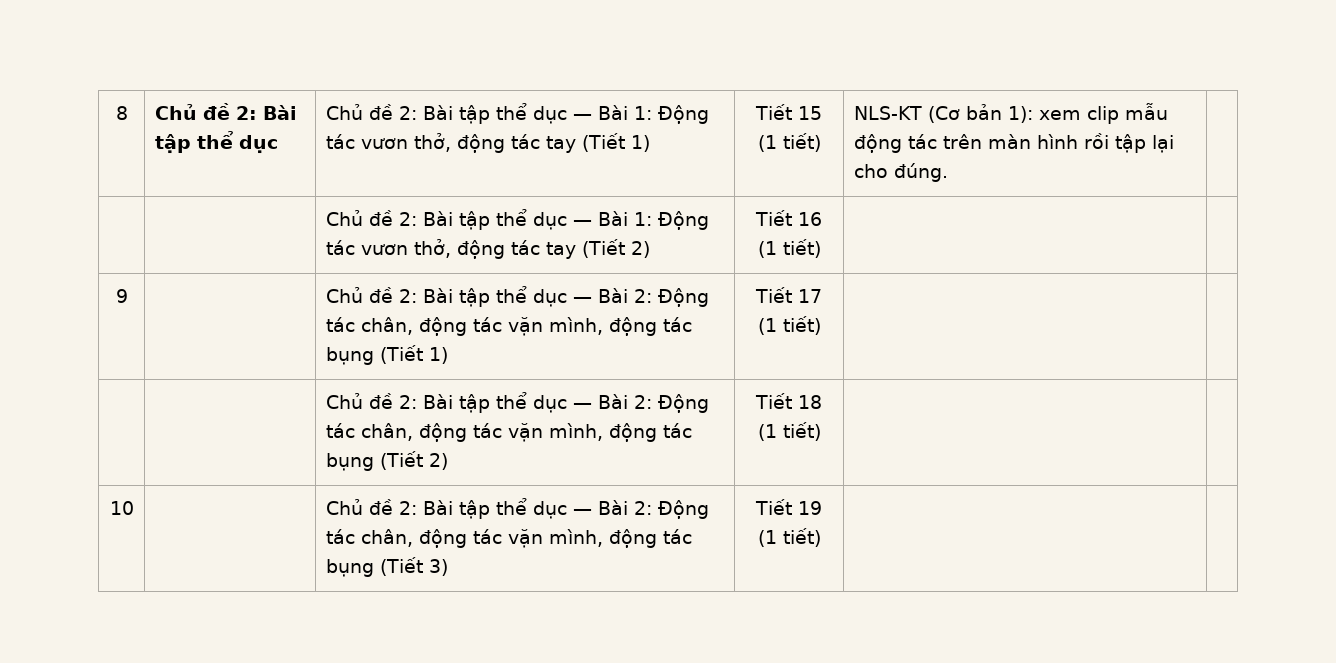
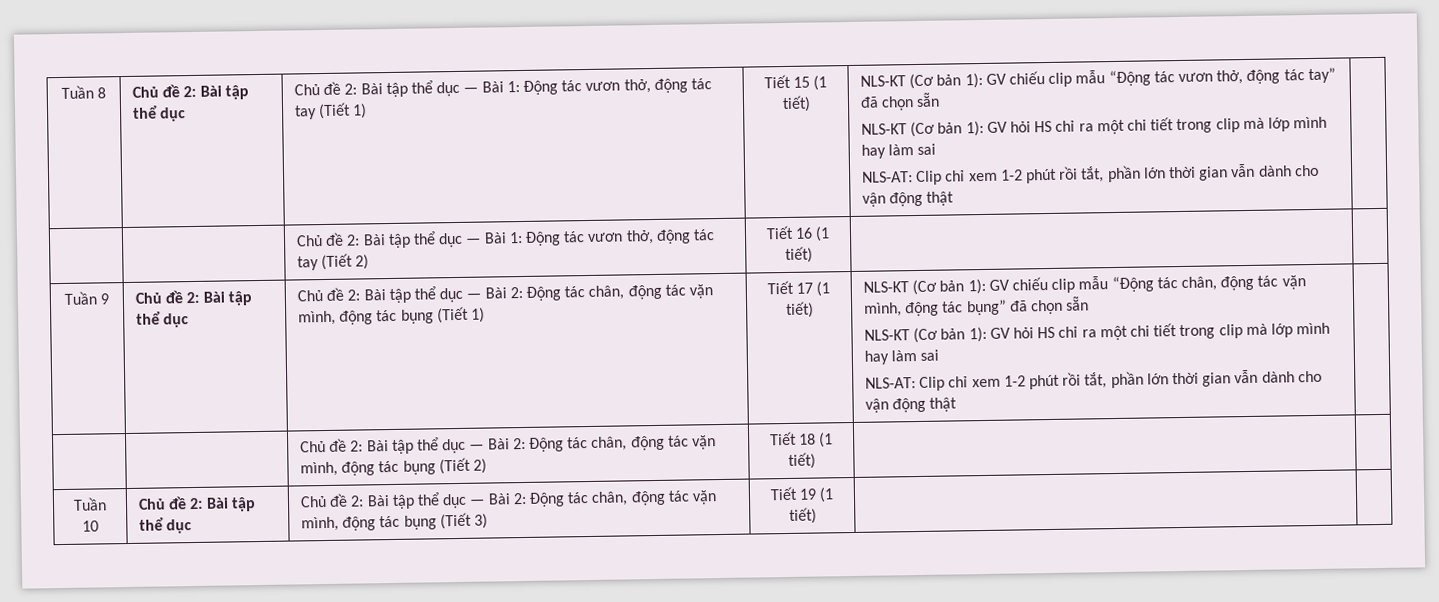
- 8
+ Tuần 8
- NLS-KT (Cơ bản 1): xem clip mẫu động tác trên màn hình rồi tập lại cho đúng.
+ NLS-KT (Cơ bản 1): GV chiếu clip mẫu “Động tác vươn thở, động tác tay” đã chọn sẵn
+ NLS-KT (Cơ bản 1): GV hỏi HS chỉ ra một chi tiết trong clip mà lớp mình hay làm sai
+ NLS-AT: Clip chỉ xem 1-2 phút rồi tắt, phần lớn thời gian vẫn dành cho vận động thật
- 9
+ Tuần 9 | Chủ đề 2: Bài tập thể dục
+ NLS-KT (Cơ bản 1): GV chiếu clip mẫu “Động tác chân, động tác vặn mình, động tác bụng” đã chọn sẵn
+ NLS-KT (Cơ bản 1): GV hỏi HS chỉ ra một chi tiết trong clip mà lớp mình hay làm sai
+ NLS-AT: Clip chỉ xem 1-2 phút rồi tắt, phần lớn thời gian vẫn dành cho vận động thật
- 10 | | Chủ đề 2: Bài tập thể dục — Bài 2: Động tác chân, động tác vặn mình, động tác bụng (Tiết 3) | Tiết 19 (1 tiết) | |
+ Tuần 10 | Chủ đề 2: Bài tập thể dục | Chủ đề 2: Bài tập thể dục — Bài 2: Động tác chân, động tác vặn mình, động tác bụng (Tiết 3) | Tiết 19 (1 tiết) | |

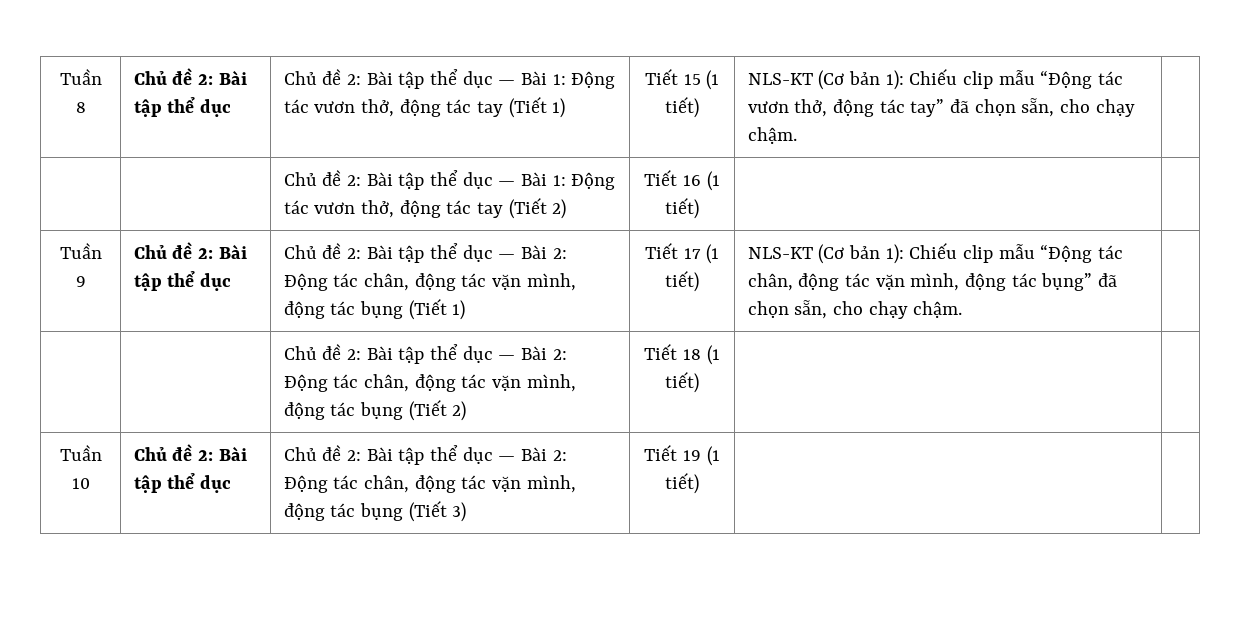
- NLS-KT (Cơ bản 1): GV chiếu clip mẫu “Động tác vươn thở, động tác tay” đã chọn sẵn
- NLS-KT (Cơ bản 1): GV hỏi HS chỉ ra một chi tiết trong clip mà lớp mình hay làm sai
- NLS-AT: Clip chỉ xem 1-2 phút rồi tắt, phần lớn thời gian vẫn dành cho vận động thật
+ NLS-KT (Cơ bản 1): Chiếu clip mẫu “Động tác vươn thở, động tác tay” đã chọn sẵn, cho chạy chậm.
- NLS-KT (Cơ bản 1): GV chiếu clip mẫu “Động tác chân, động tác vặn mình, động tác bụng” đã chọn sẵn
- NLS-KT (Cơ bản 1): GV hỏi HS chỉ ra một chi tiết trong clip mà lớp mình hay làm sai
- NLS-AT: Clip chỉ xem 1-2 phút rồi tắt, phần lớn thời gian vẫn dành cho vận động thật
+ NLS-KT (Cơ bản 1): Chiếu clip mẫu “Động tác chân, động tác vặn mình, động tác bụng” đã chọn sẵn, cho chạy chậm.

